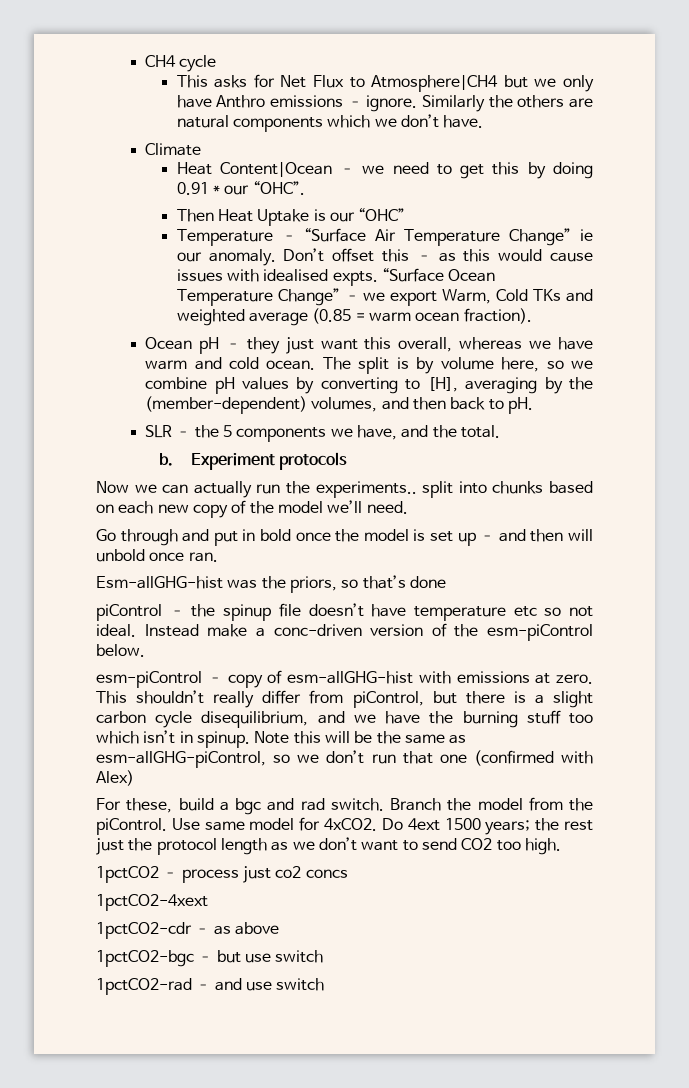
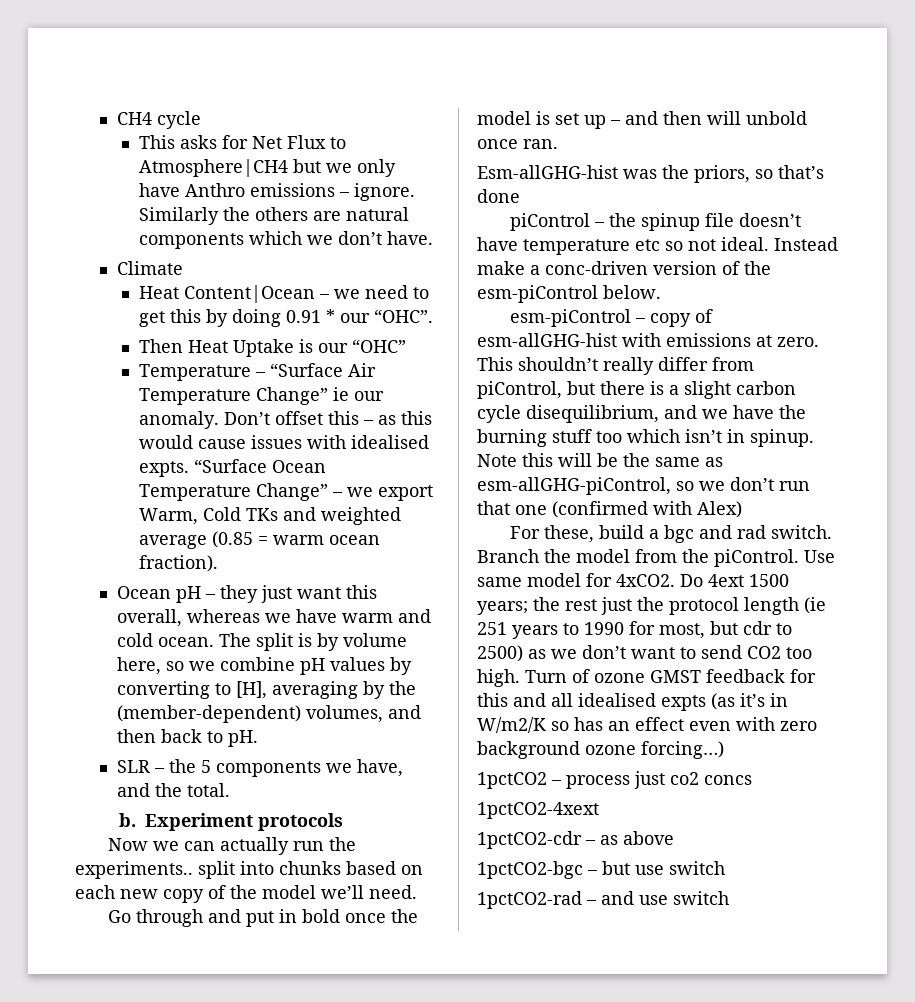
- Do 4ext 1500 years; the rest just the protocol length as we don’t want to send CO2 too high.
+ Do 4ext 1500 years; the rest just the protocol length (ie 251 years to 1990 for most, but cdr to 2500) as we don’t want to send CO2 too high. Turn of ozone GMST feedback for this and all idealised expts (as it’s in W/m2/K so has an effect even with zero background ozone forcing…)

